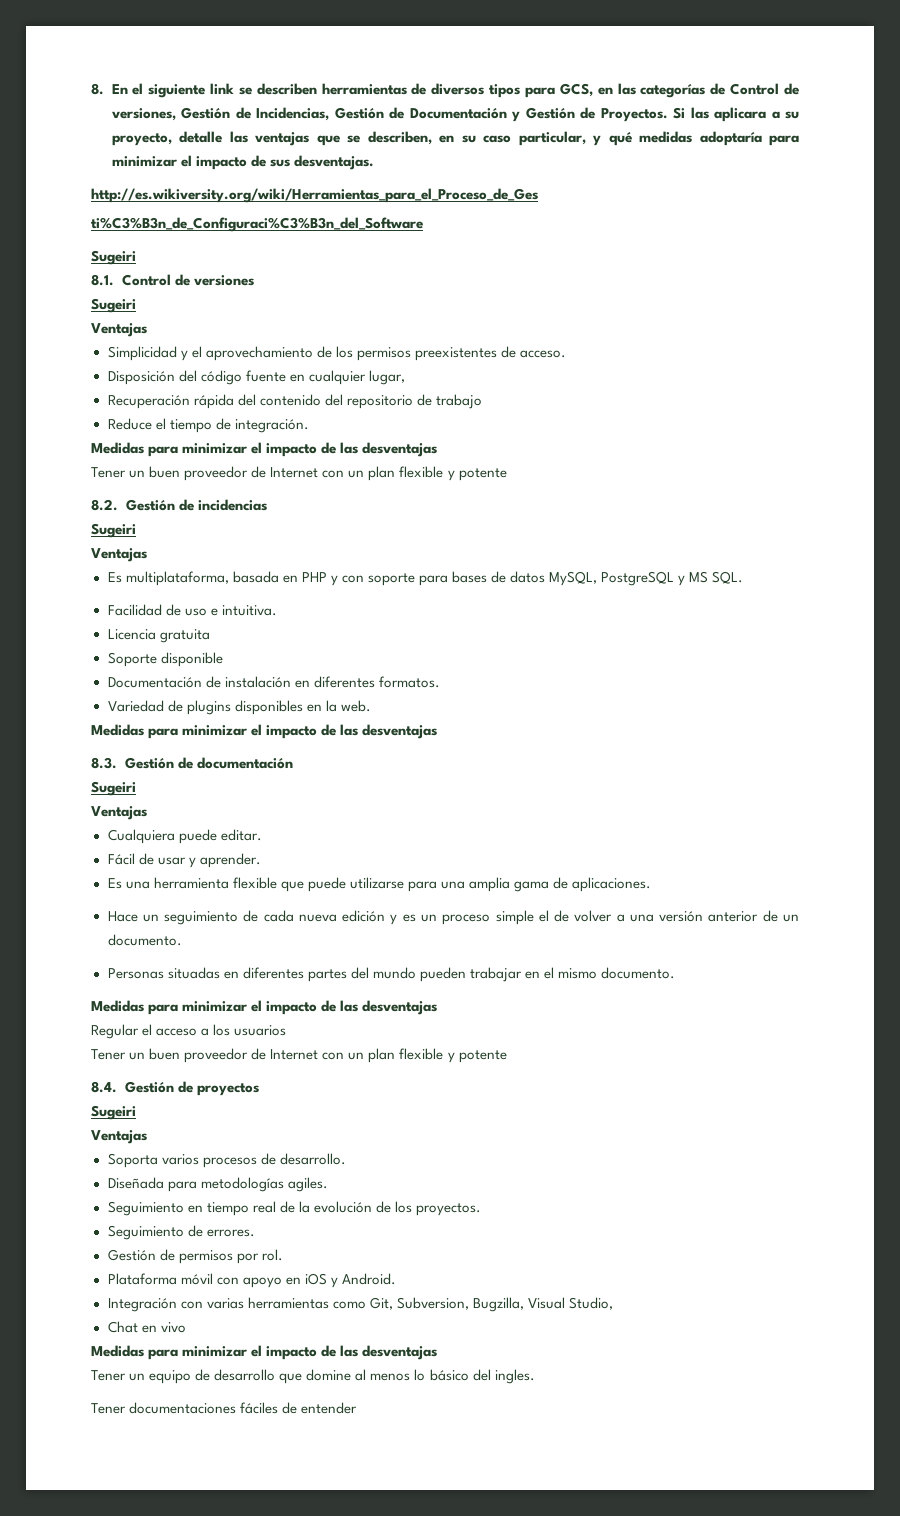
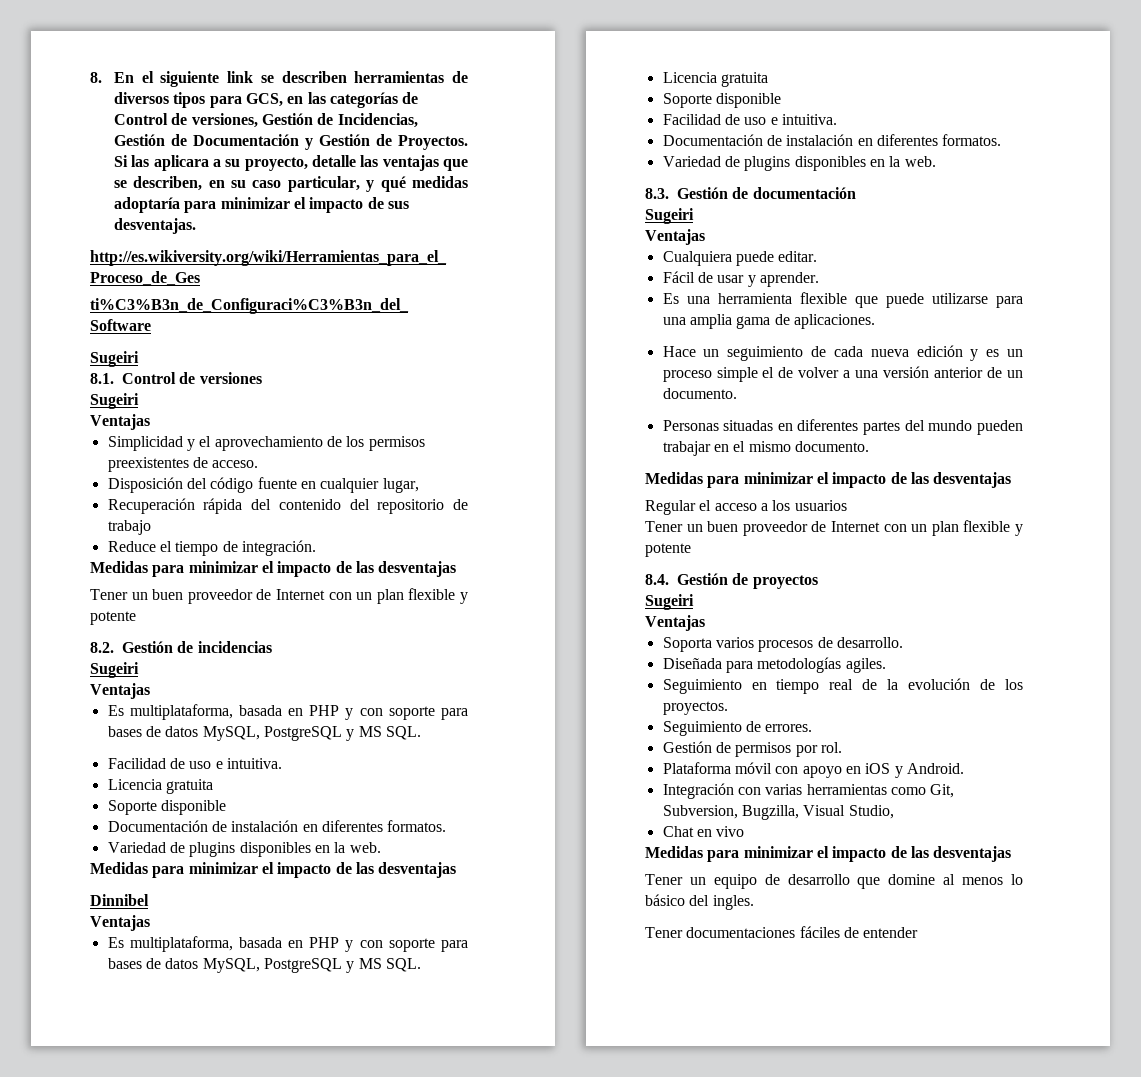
+ Dinnibel
+ Ventajas
+ Es multiplataforma, basada en PHP y con soporte para bases de datos MySQL, PostgreSQL y MS SQL.
+ Licencia gratuita
+ Soporte disponible
+ Facilidad de uso e intuitiva.
+ Documentación de instalación en diferentes formatos.
+ Variedad de plugins disponibles en la web.

